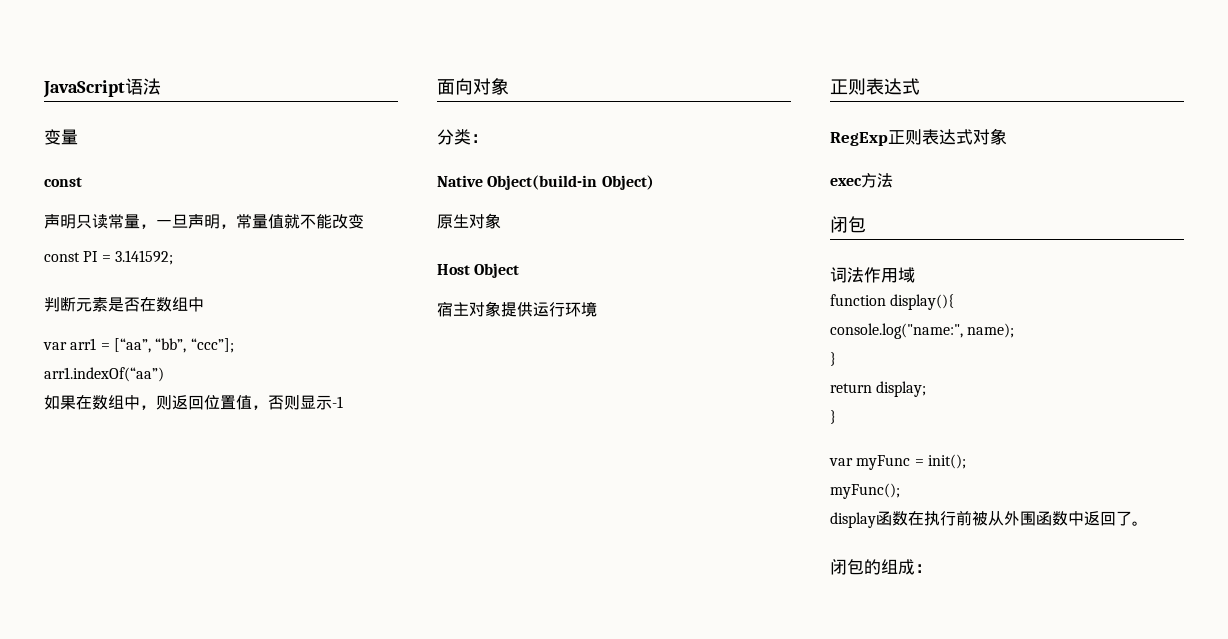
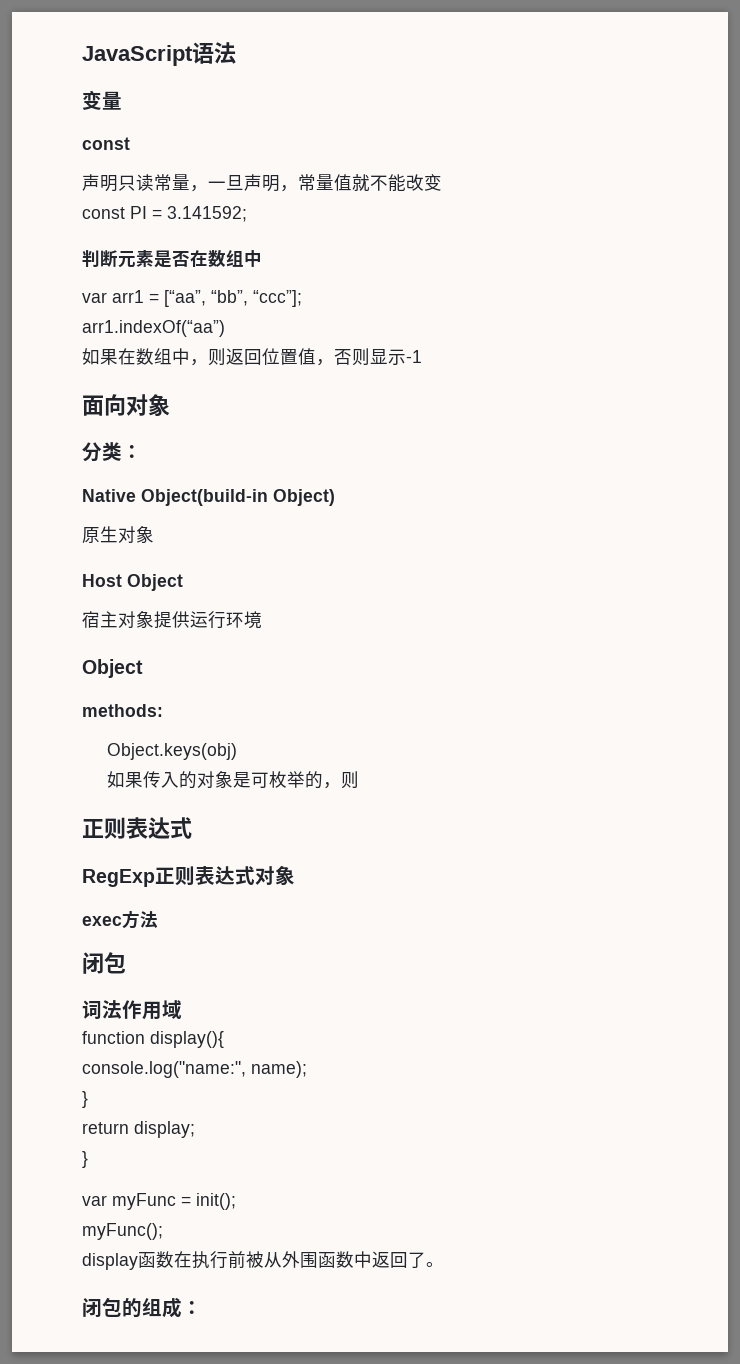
  宿主对象提供运行环境
+ Object
+ methods:
+ Object.keys(obj)
+ 如果传入的对象是可枚举的，则

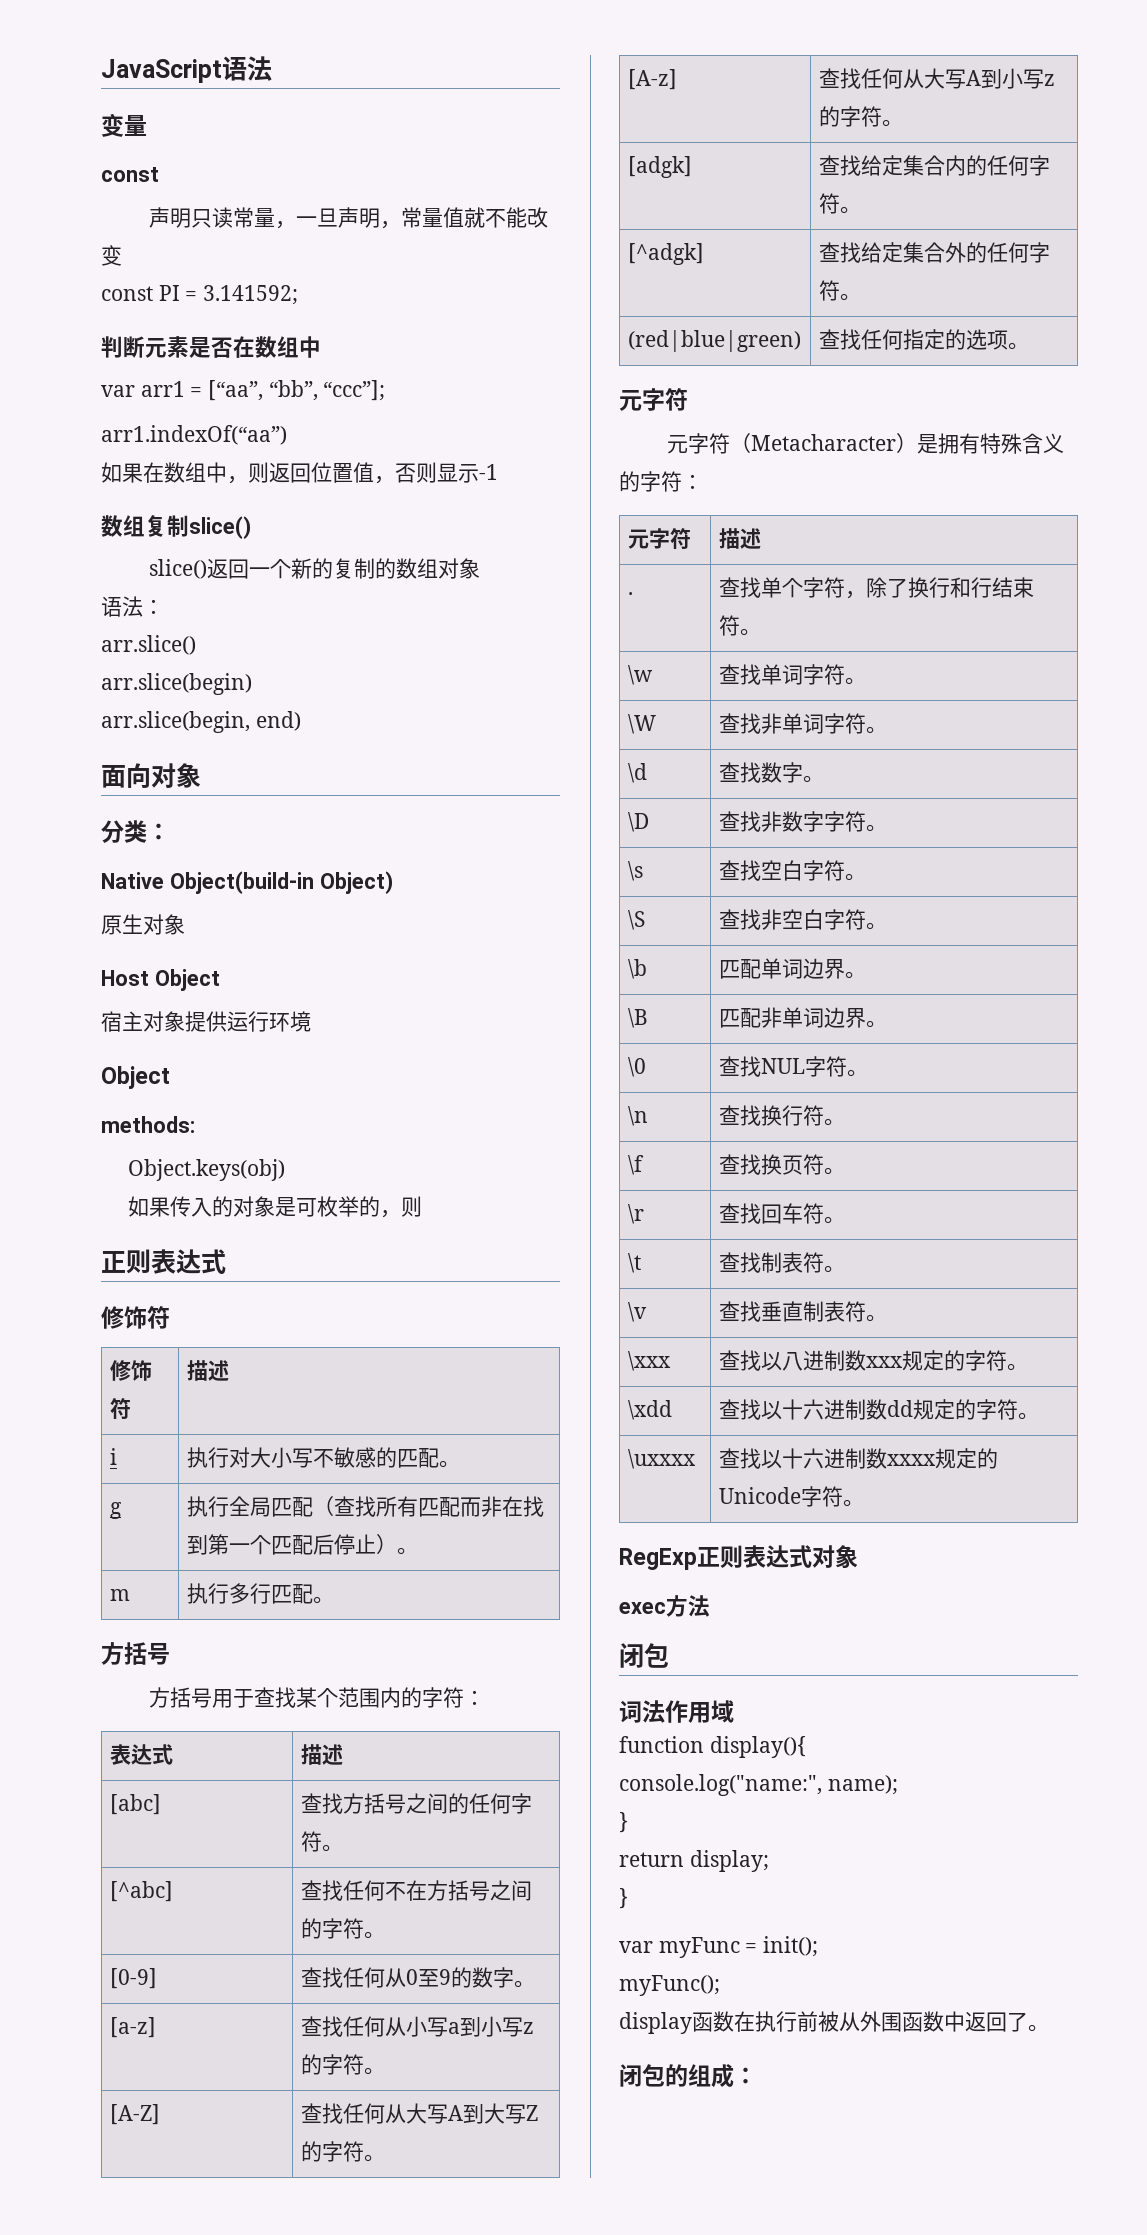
+ 数组复制slice()
+ slice()返回一个新的复制的数组对象
+ 语法：
+ arr.slice()
+ arr.slice(begin)
+ arr.slice(begin, end)
  如果传入的对象是可枚举的，则
  正则表达式
+ 修饰符
+ 修饰符 | 描述
+ i | 执行对大小写不敏感的匹配。
+ g | 执行全局匹配（查找所有匹配而非在找到第一个匹配后停止）。
+ m | 执行多行匹配。
+ 方括号
+ 方括号用于查找某个范围内的字符：
+ 表达式 | 描述
+ [abc] | 查找方括号之间的任何字符。
+ [^abc] | 查找任何不在方括号之间的字符。
+ [0-9] | 查找任何从0至9的数字。
+ [a-z] | 查找任何从小写a到小写z的字符。
+ [A-Z] | 查找任何从大写A到大写Z的字符。
+ [A-z] | 查找任何从大写A到小写z的字符。
+ [adgk] | 查找给定集合内的任何字符。
+ [^adgk] | 查找给定集合外的任何字符。
+ (red|blue|green) | 查找任何指定的选项。
+ 元字符
+ 元字符（Metacharacter）是拥有特殊含义的字符：
+ 元字符 | 描述
+ . | 查找单个字符，除了换行和行结束符。
+ \w | 查找单词字符。
+ \W | 查找非单词字符。
+ \d | 查找数字。
+ \D | 查找非数字字符。
+ \s | 查找空白字符。
+ \S | 查找非空白字符。
+ \b | 匹配单词边界。
+ \B | 匹配非单词边界。
+ \0 | 查找NUL字符。
+ \n | 查找换行符。
+ \f | 查找换页符。
+ \r | 查找回车符。
+ \t | 查找制表符。
+ \v | 查找垂直制表符。
+ \xxx | 查找以八进制数xxx规定的字符。
+ \xdd | 查找以十六进制数dd规定的字符。
+ \uxxxx | 查找以十六进制数xxxx规定的Unicode字符。

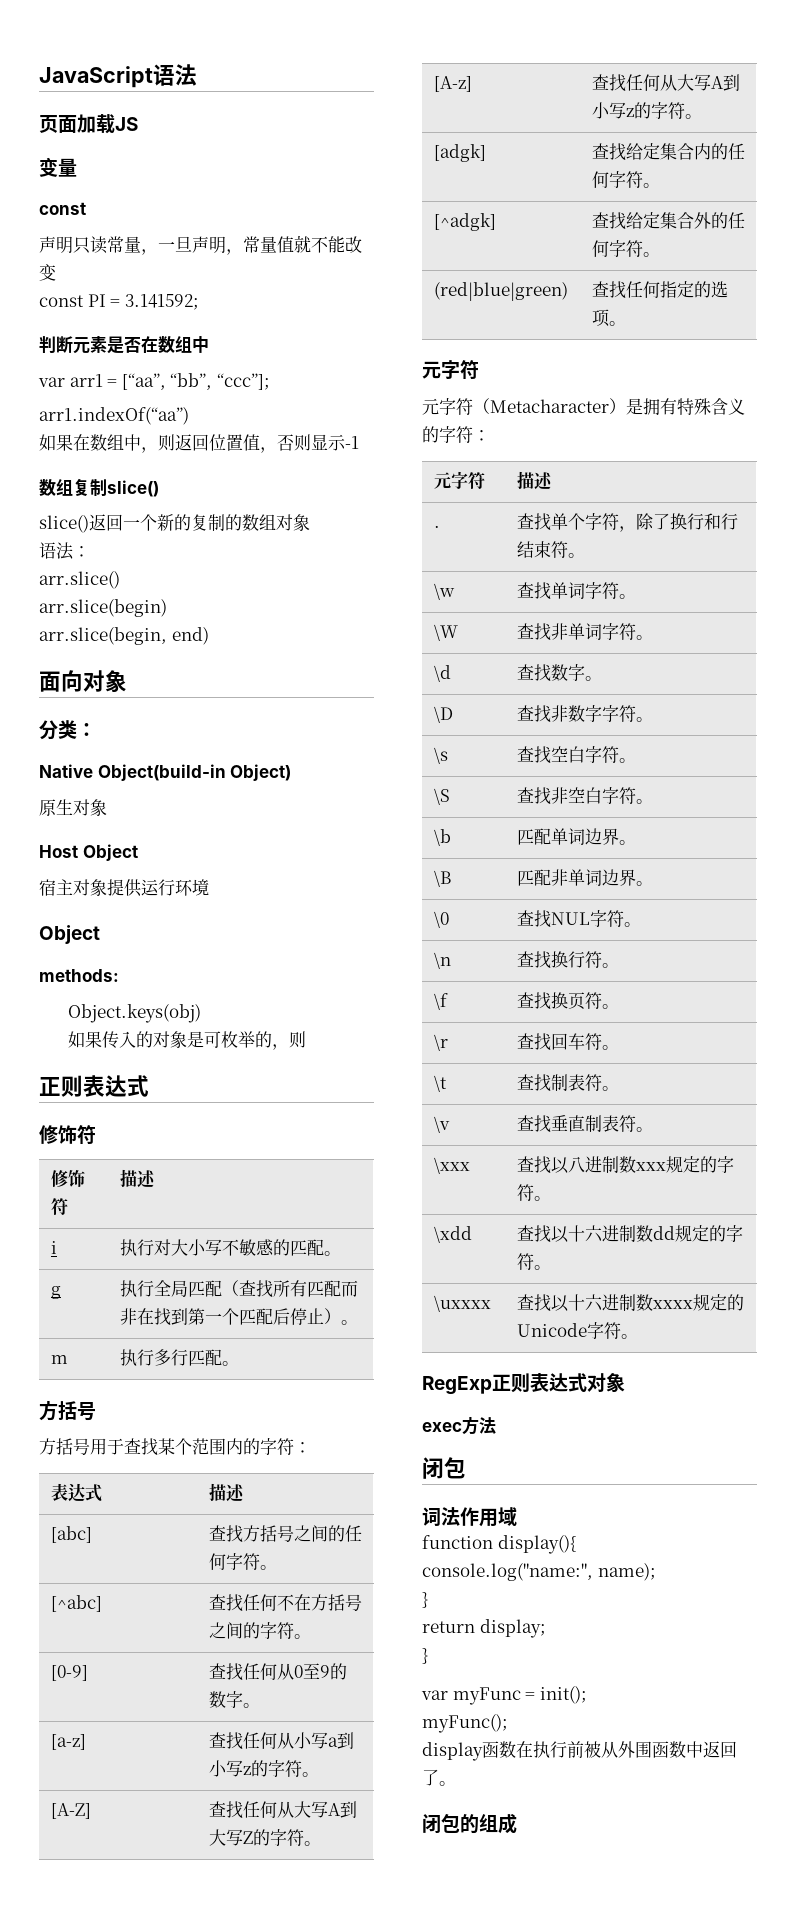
+ 页面加载JS
- 闭包的组成：
+ 闭包的组成

